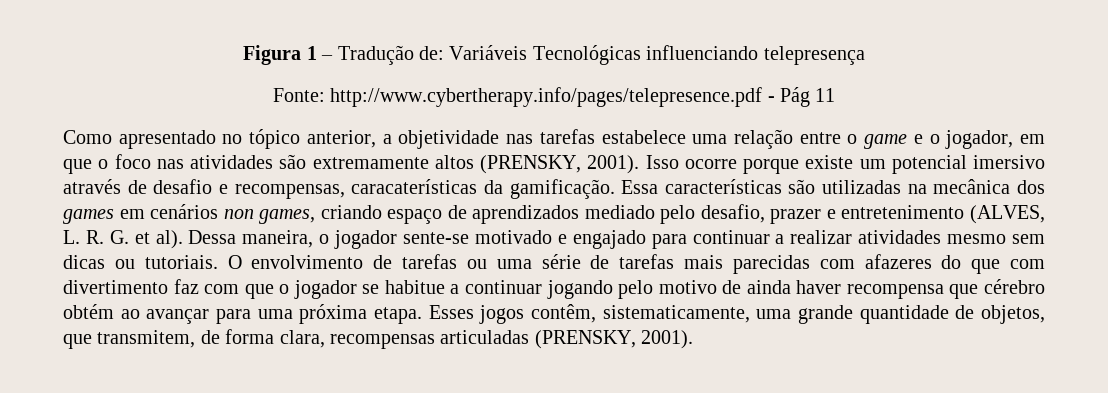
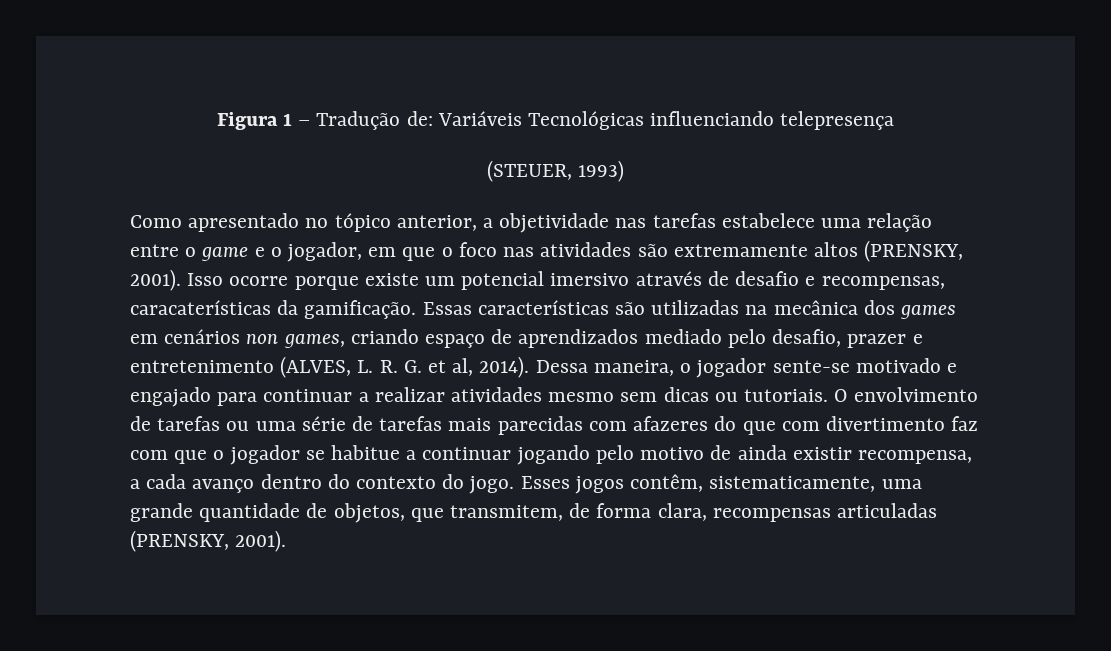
- Fonte: http://www.cybertherapy.info/pages/telepresence.pdf - Pág 11
+ (STEUER, 1993)
- Essa características são utilizadas na mecânica dos games em cenários non games, criando espaço de aprendizados mediado pelo desafio, prazer e entretenimento (ALVES, L. R. G. et al).
+ Essas características são utilizadas na mecânica dos games em cenários non games, criando espaço de aprendizados mediado pelo desafio, prazer e entretenimento (ALVES, L. R. G. et al, 2014).
- O envolvimento de tarefas ou uma série de tarefas mais parecidas com afazeres do que com divertimento faz com que o jogador se habitue a continuar jogando pelo motivo de ainda haver recompensa que cérebro obtém ao avançar para uma próxima etapa.
+ O envolvimento de tarefas ou uma série de tarefas mais parecidas com afazeres do que com divertimento faz com que o jogador se habitue a continuar jogando pelo motivo de ainda existir recompensa, a cada avanço dentro do contexto do jogo.

